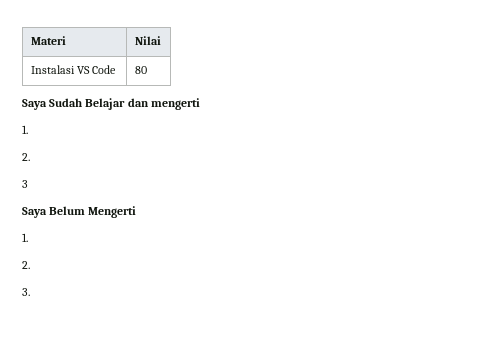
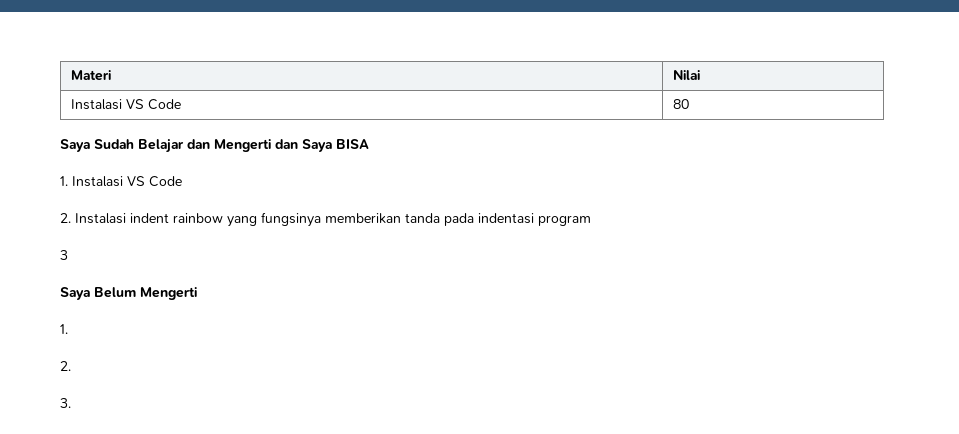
- Saya Sudah Belajar dan mengerti
- 1.
- 2.
+ Saya Sudah Belajar dan Mengerti dan Saya BISA
+ 1. Instalasi VS Code
+ 2. Instalasi indent rainbow yang fungsinya memberikan tanda pada indentasi program

